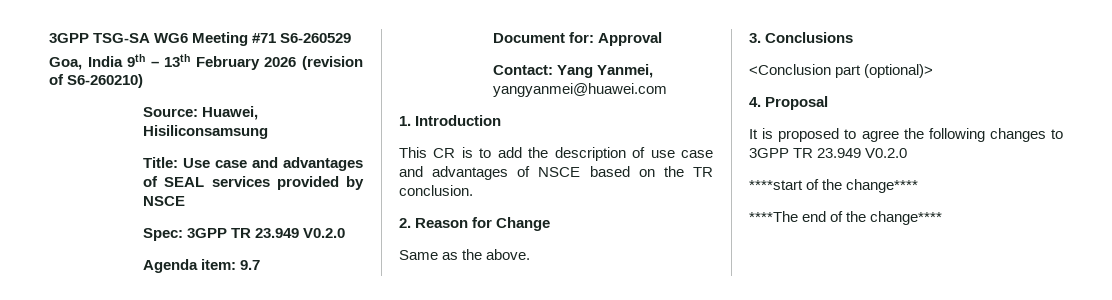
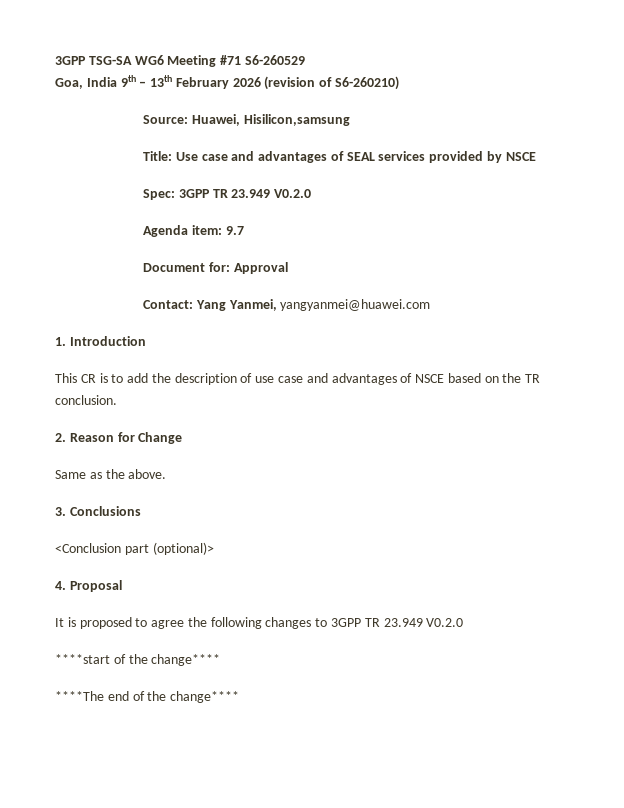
- Source: Huawei, Hisiliconsamsung
+ Source: Huawei, Hisilicon,samsung

